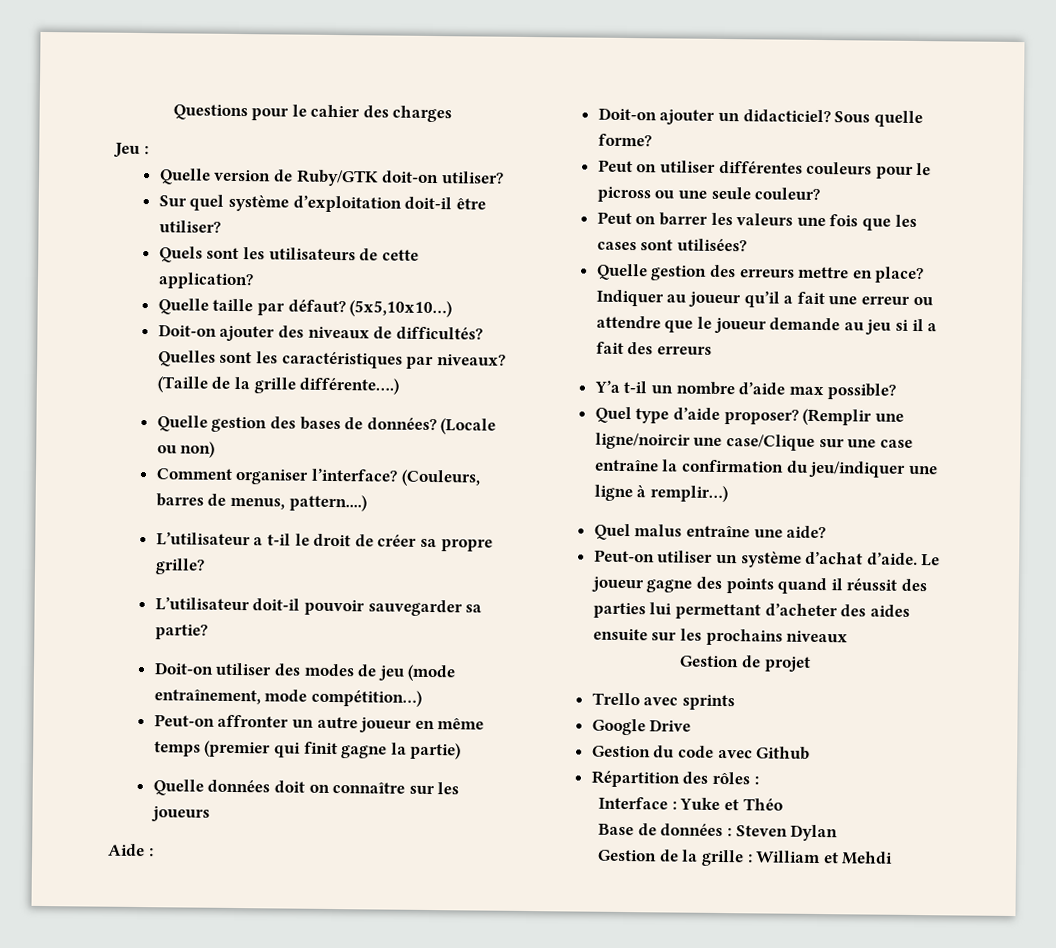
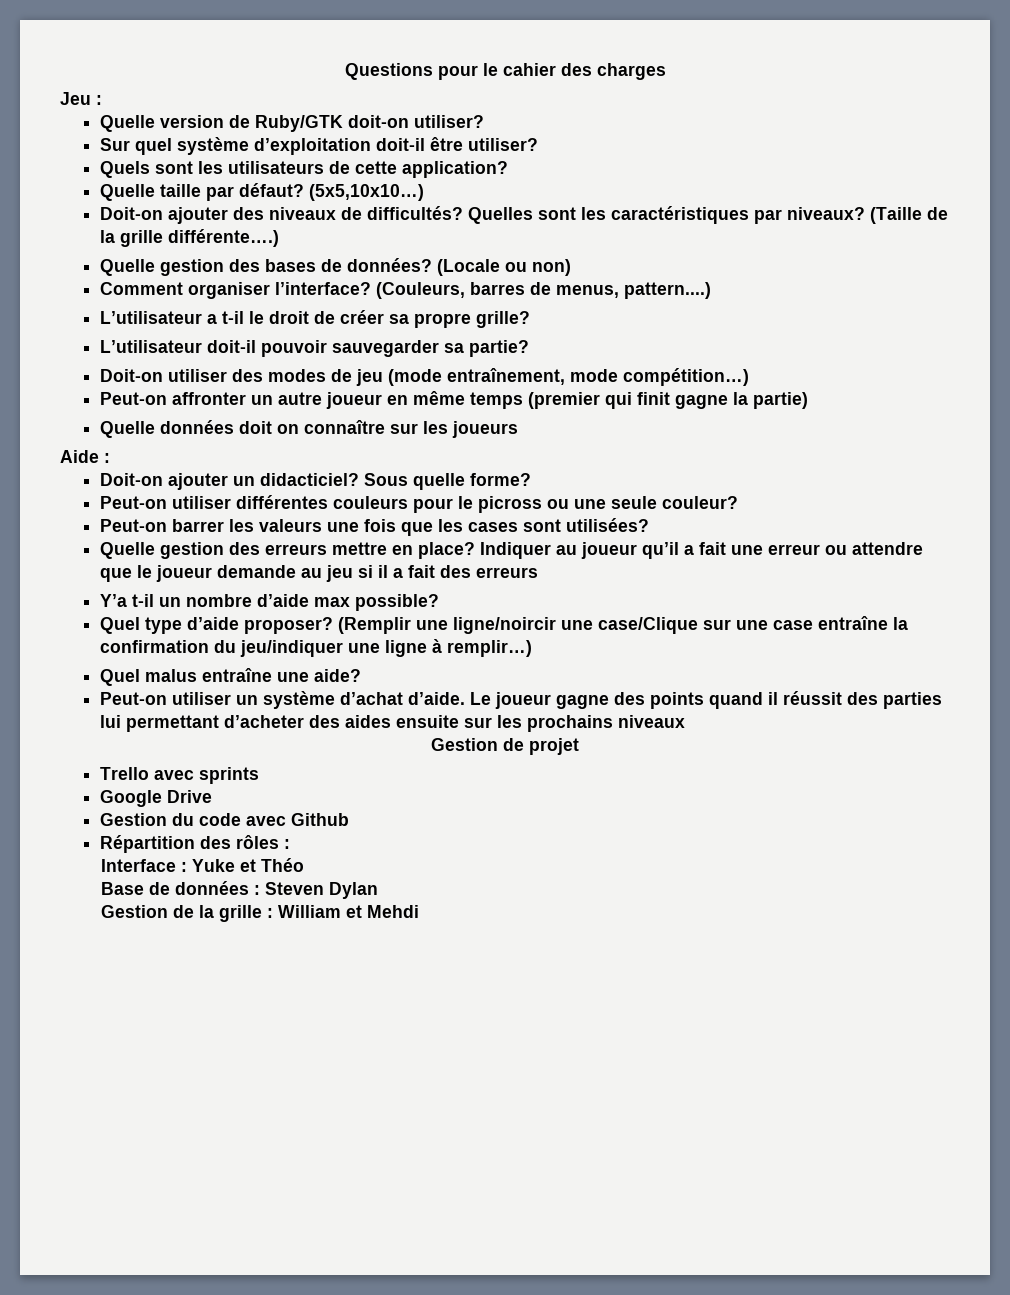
- Peut on utiliser différentes couleurs pour le picross ou une seule couleur?
+ Peut-on utiliser différentes couleurs pour le picross ou une seule couleur?
- Peut on barrer les valeurs une fois que les cases sont utilisées?
+ Peut-on barrer les valeurs une fois que les cases sont utilisées?

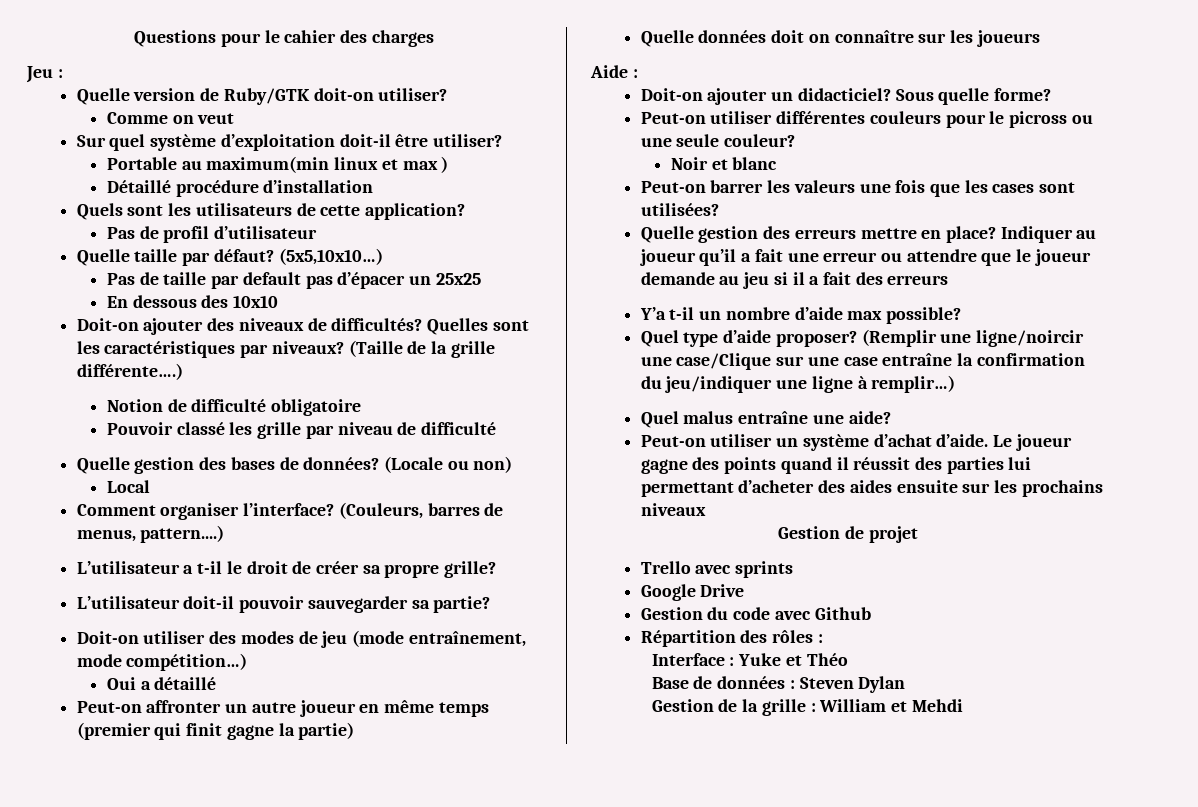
+ Comme on veut
+ Portable au maximum(min linux et max )
+ Détaillé procédure d’installation
+ Pas de profil d’utilisateur
+ Pas de taille par default pas d’épacer un 25x25
+ En dessous des 10x10
+ Notion de difficulté obligatoire
+ Pouvoir classé les grille par niveau de difficulté
+ Local
+ Oui a détaillé
+ Noir et blanc

